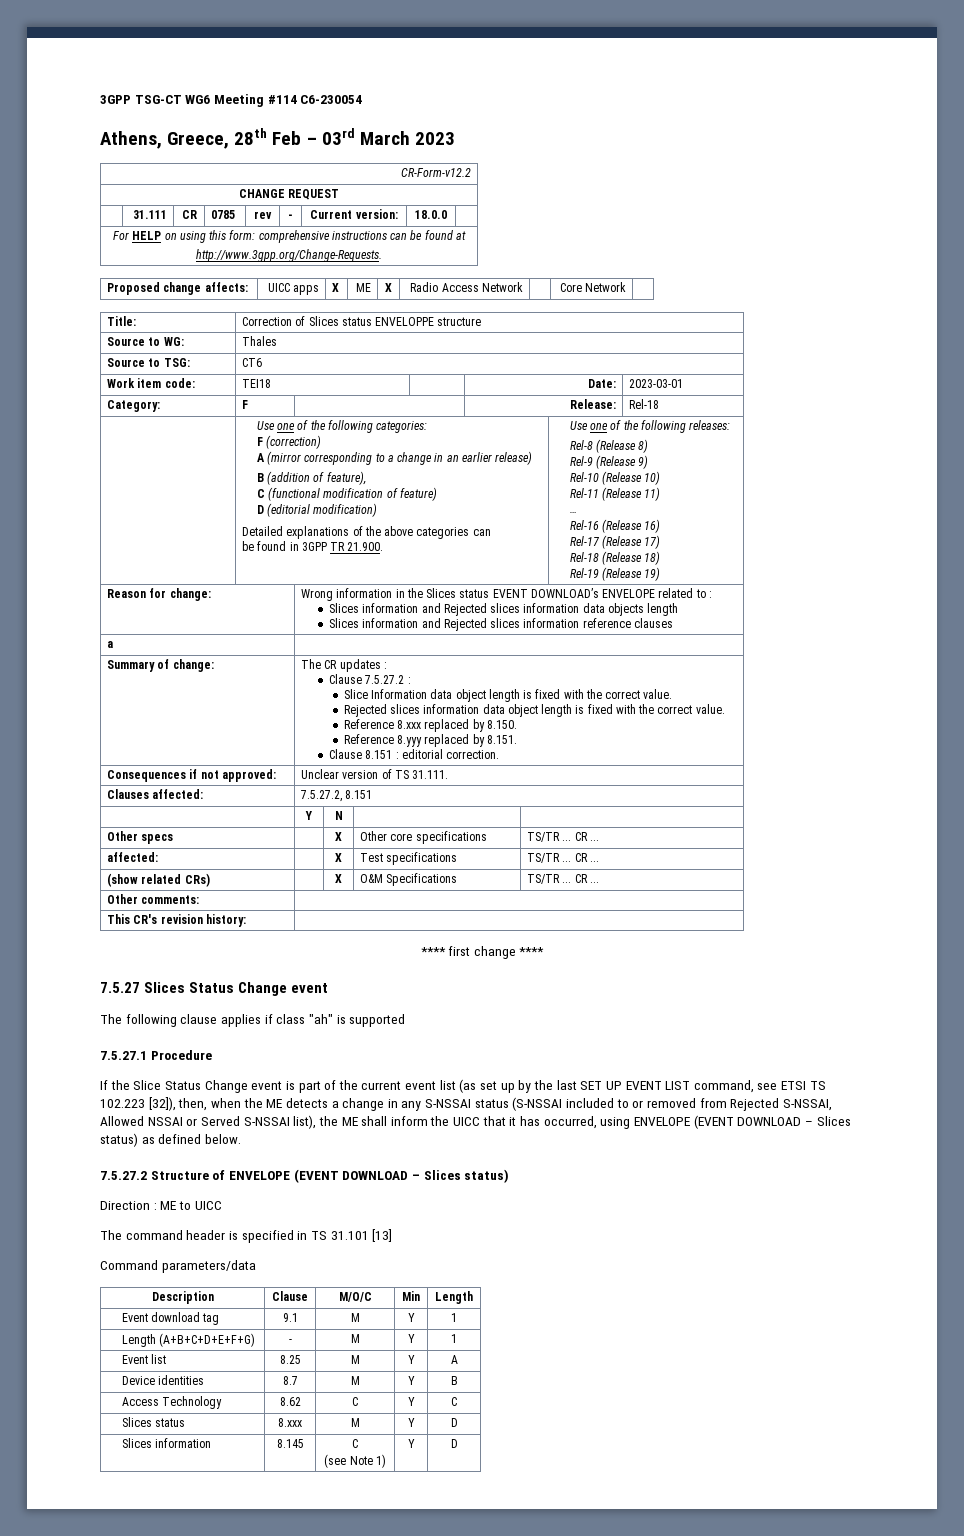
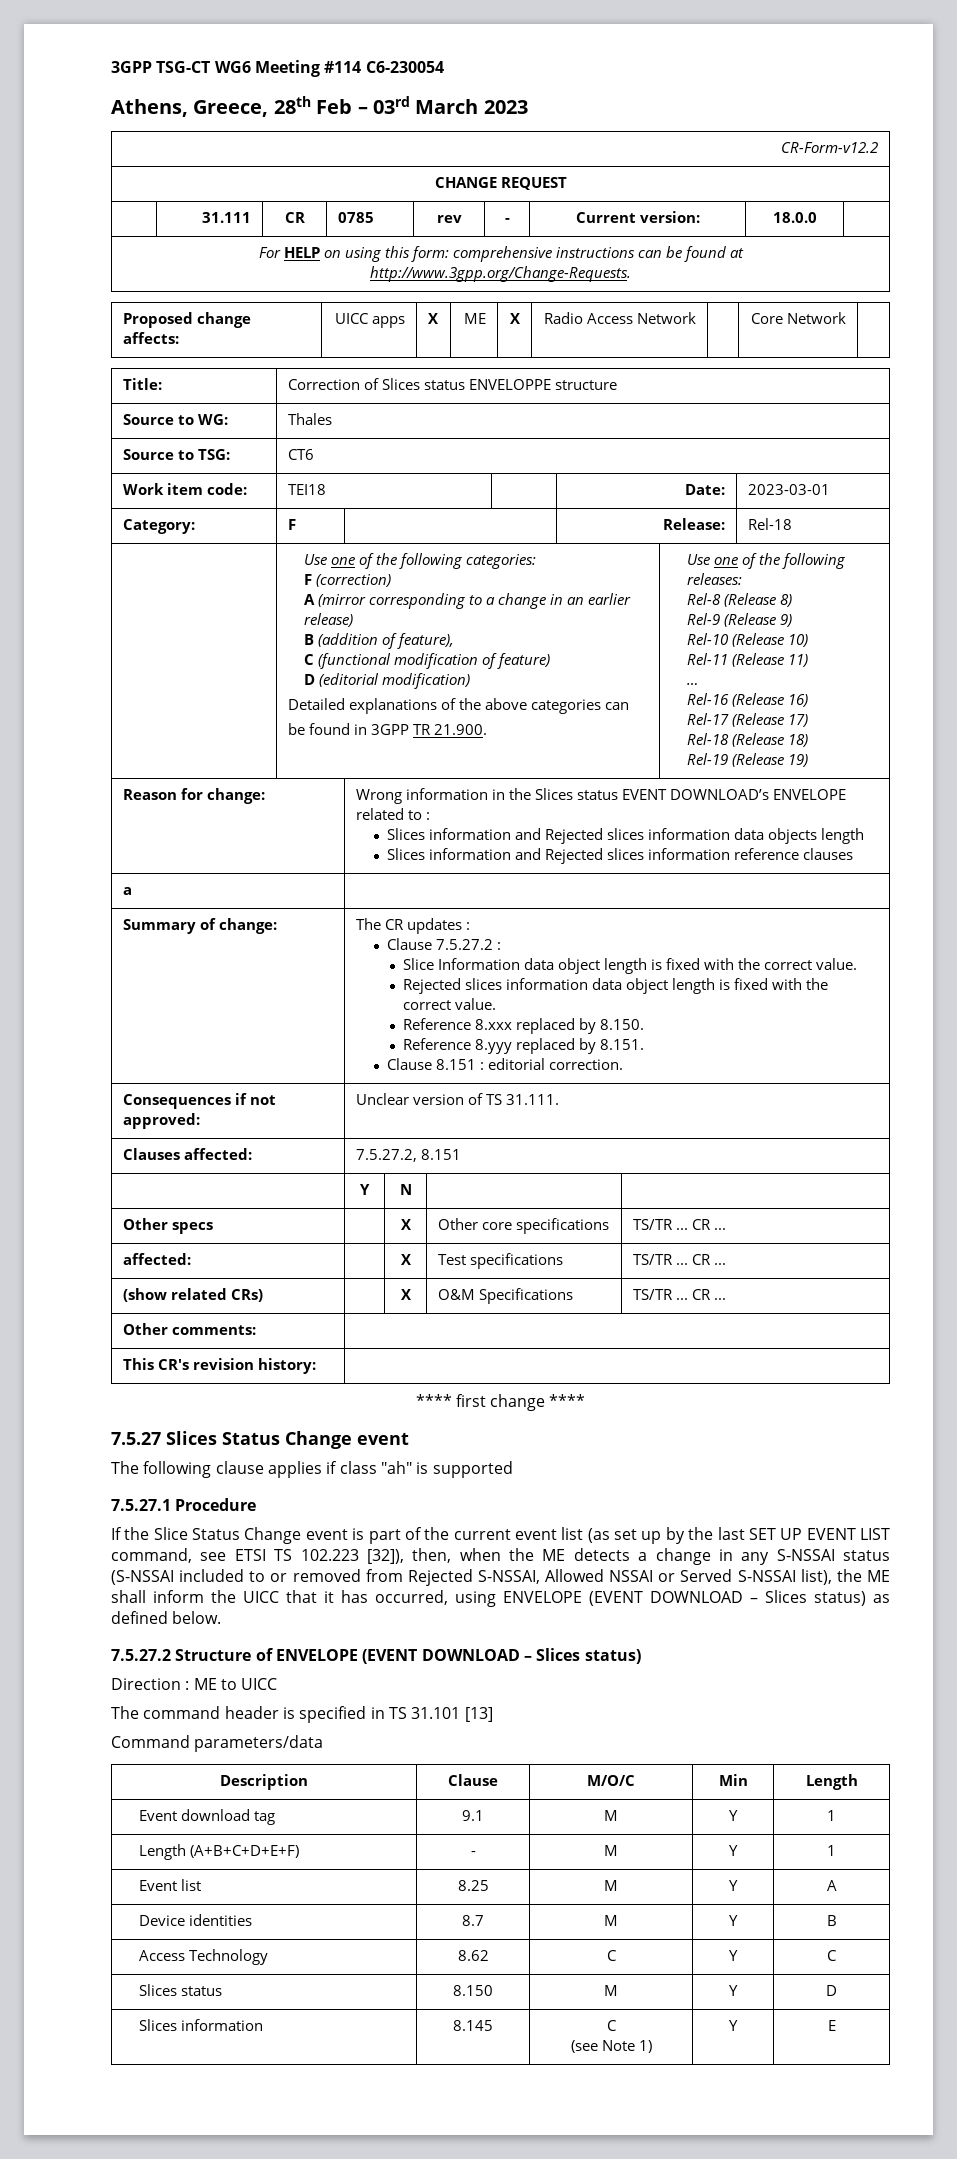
- Length (A+B+C+D+E+F+G) | - | M | Y | 1
+ Length (A+B+C+D+E+F) | - | M | Y | 1
- Slices status | 8.xxx | M | Y | D
+ Slices status | 8.150 | M | Y | D
  Slices information | 8.145 | C
- (see Note 1) | Y | D
+ (see Note 1) | Y | E

